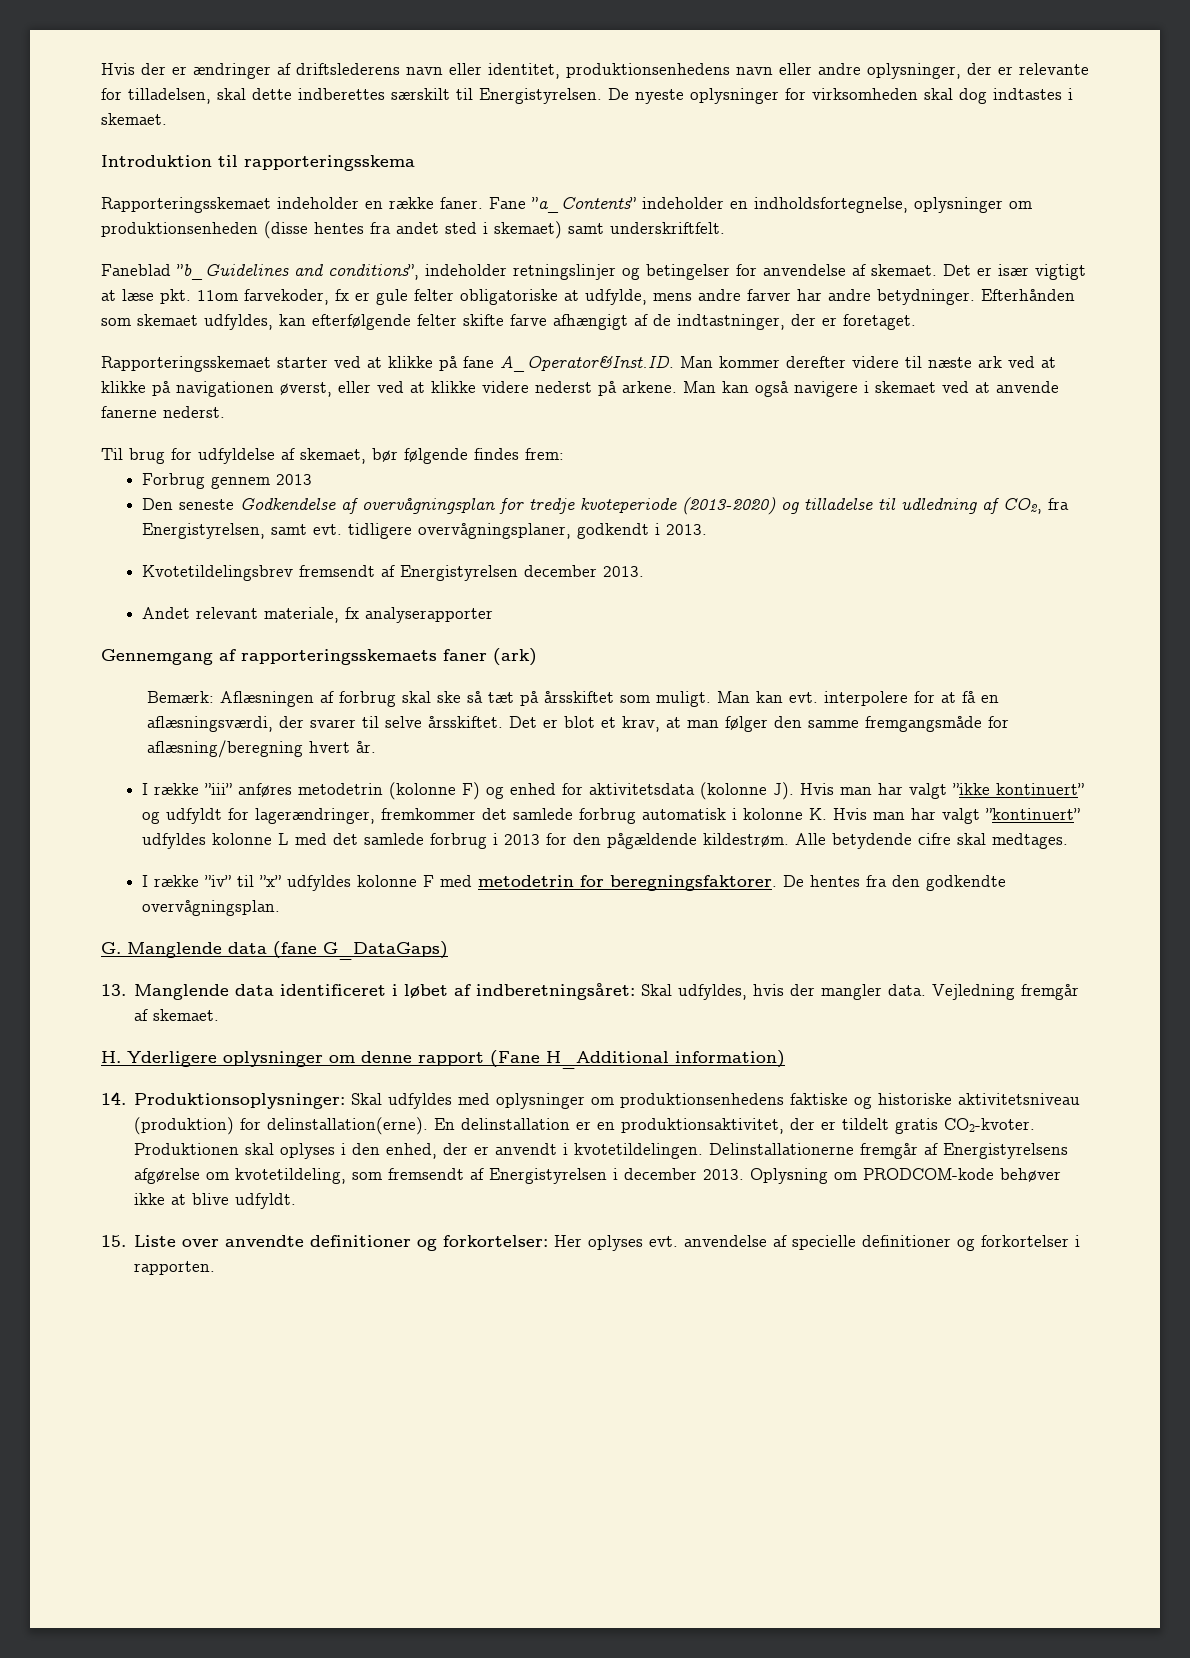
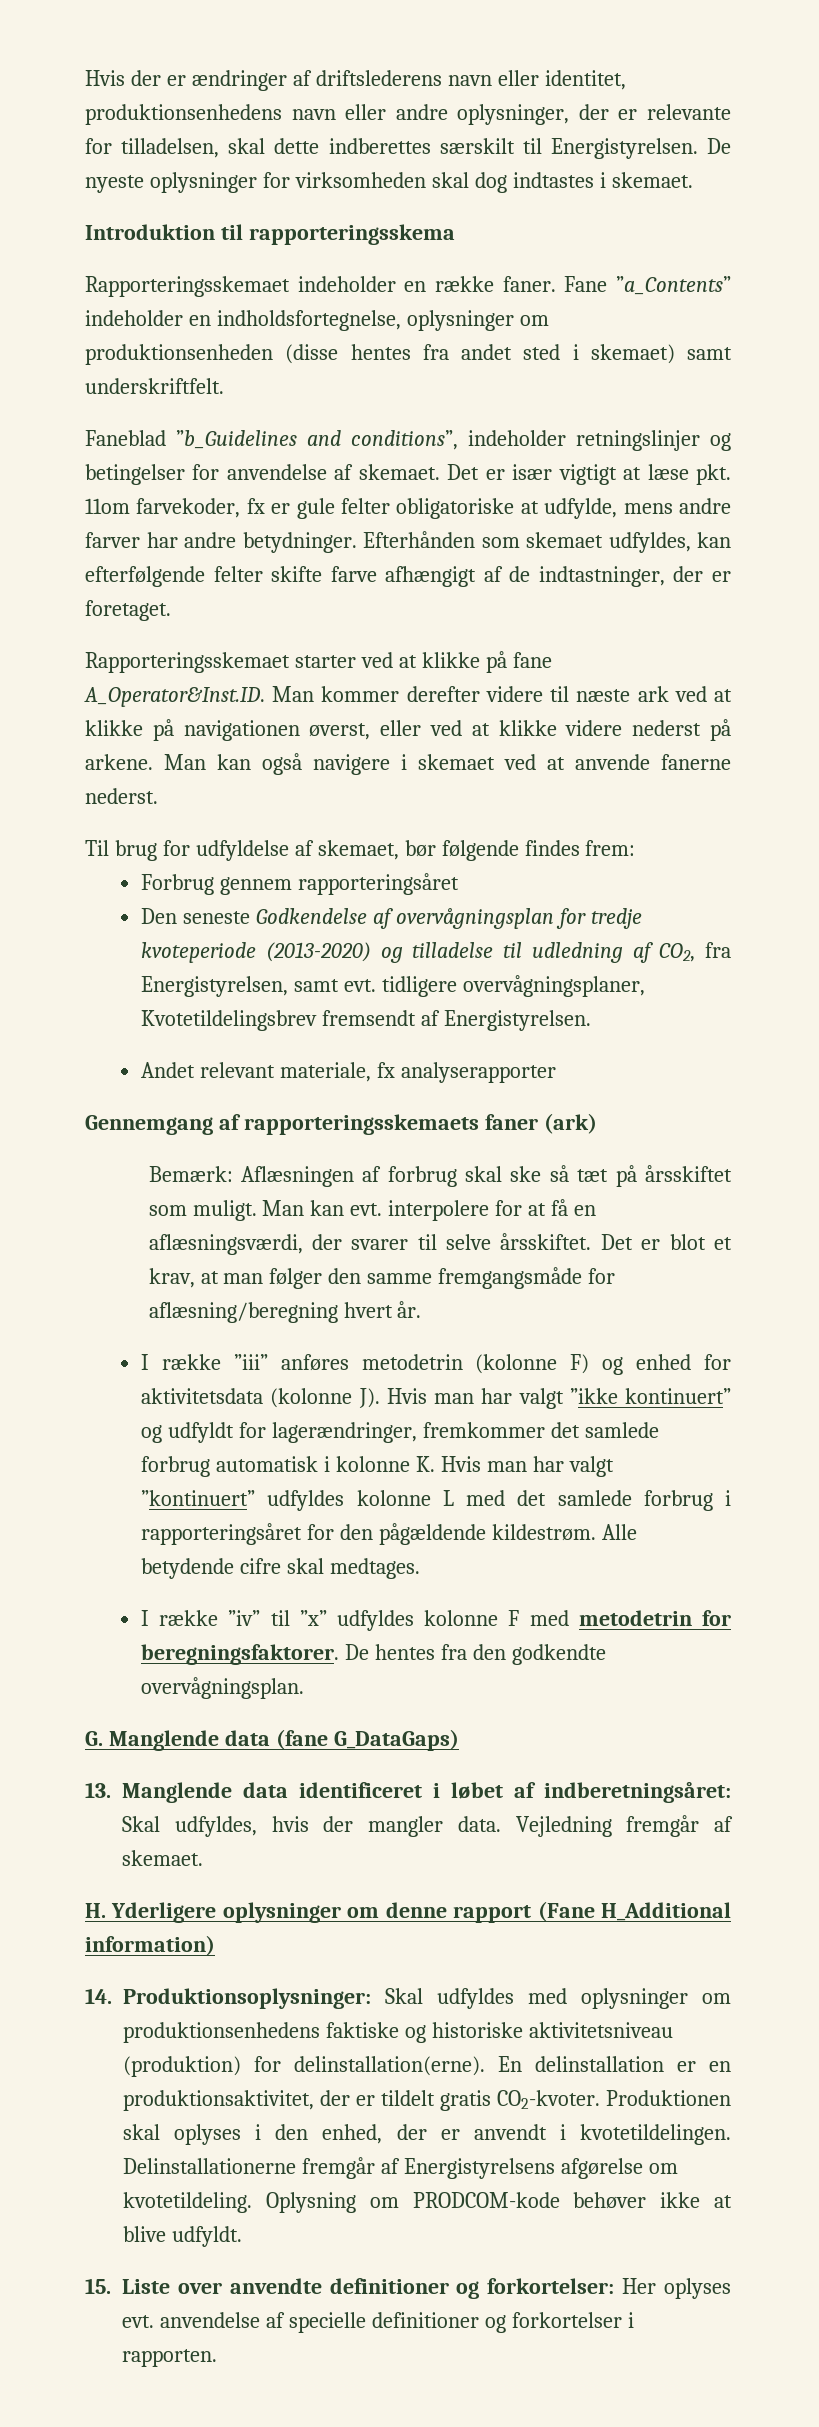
- Forbrug gennem 2013
+ Forbrug gennem rapporteringsåret
- Den seneste Godkendelse af overvågningsplan for tredje kvoteperiode (2013-2020) og tilladelse til udledning af CO2, fra Energistyrelsen, samt evt. tidligere overvågningsplaner, godkendt i 2013.
- Kvotetildelingsbrev fremsendt af Energistyrelsen december 2013.
+ Den seneste Godkendelse af overvågningsplan for tredje kvoteperiode (2013-2020) og tilladelse til udledning af CO2, fra Energistyrelsen, samt evt. tidligere overvågningsplaner, Kvotetildelingsbrev fremsendt af Energistyrelsen.
- I række ”iii” anføres metodetrin (kolonne F) og enhed for aktivitetsdata (kolonne J). Hvis man har valgt ”ikke kontinuert” og udfyldt for lagerændringer, fremkommer det samlede forbrug automatisk i kolonne K. Hvis man har valgt ”kontinuert” udfyldes kolonne L med det samlede forbrug i 2013 for den pågældende kildestrøm.
+ I række ”iii” anføres metodetrin (kolonne F) og enhed for aktivitetsdata (kolonne J). Hvis man har valgt ”ikke kontinuert” og udfyldt for lagerændringer, fremkommer det samlede forbrug automatisk i kolonne K. Hvis man har valgt ”kontinuert” udfyldes kolonne L med det samlede forbrug i rapporteringsåret for den pågældende kildestrøm.
- Delinstallationerne fremgår af Energistyrelsens afgørelse om kvotetildeling, som fremsendt af Energistyrelsen i december 2013.
+ Delinstallationerne fremgår af Energistyrelsens afgørelse om kvotetildeling.

